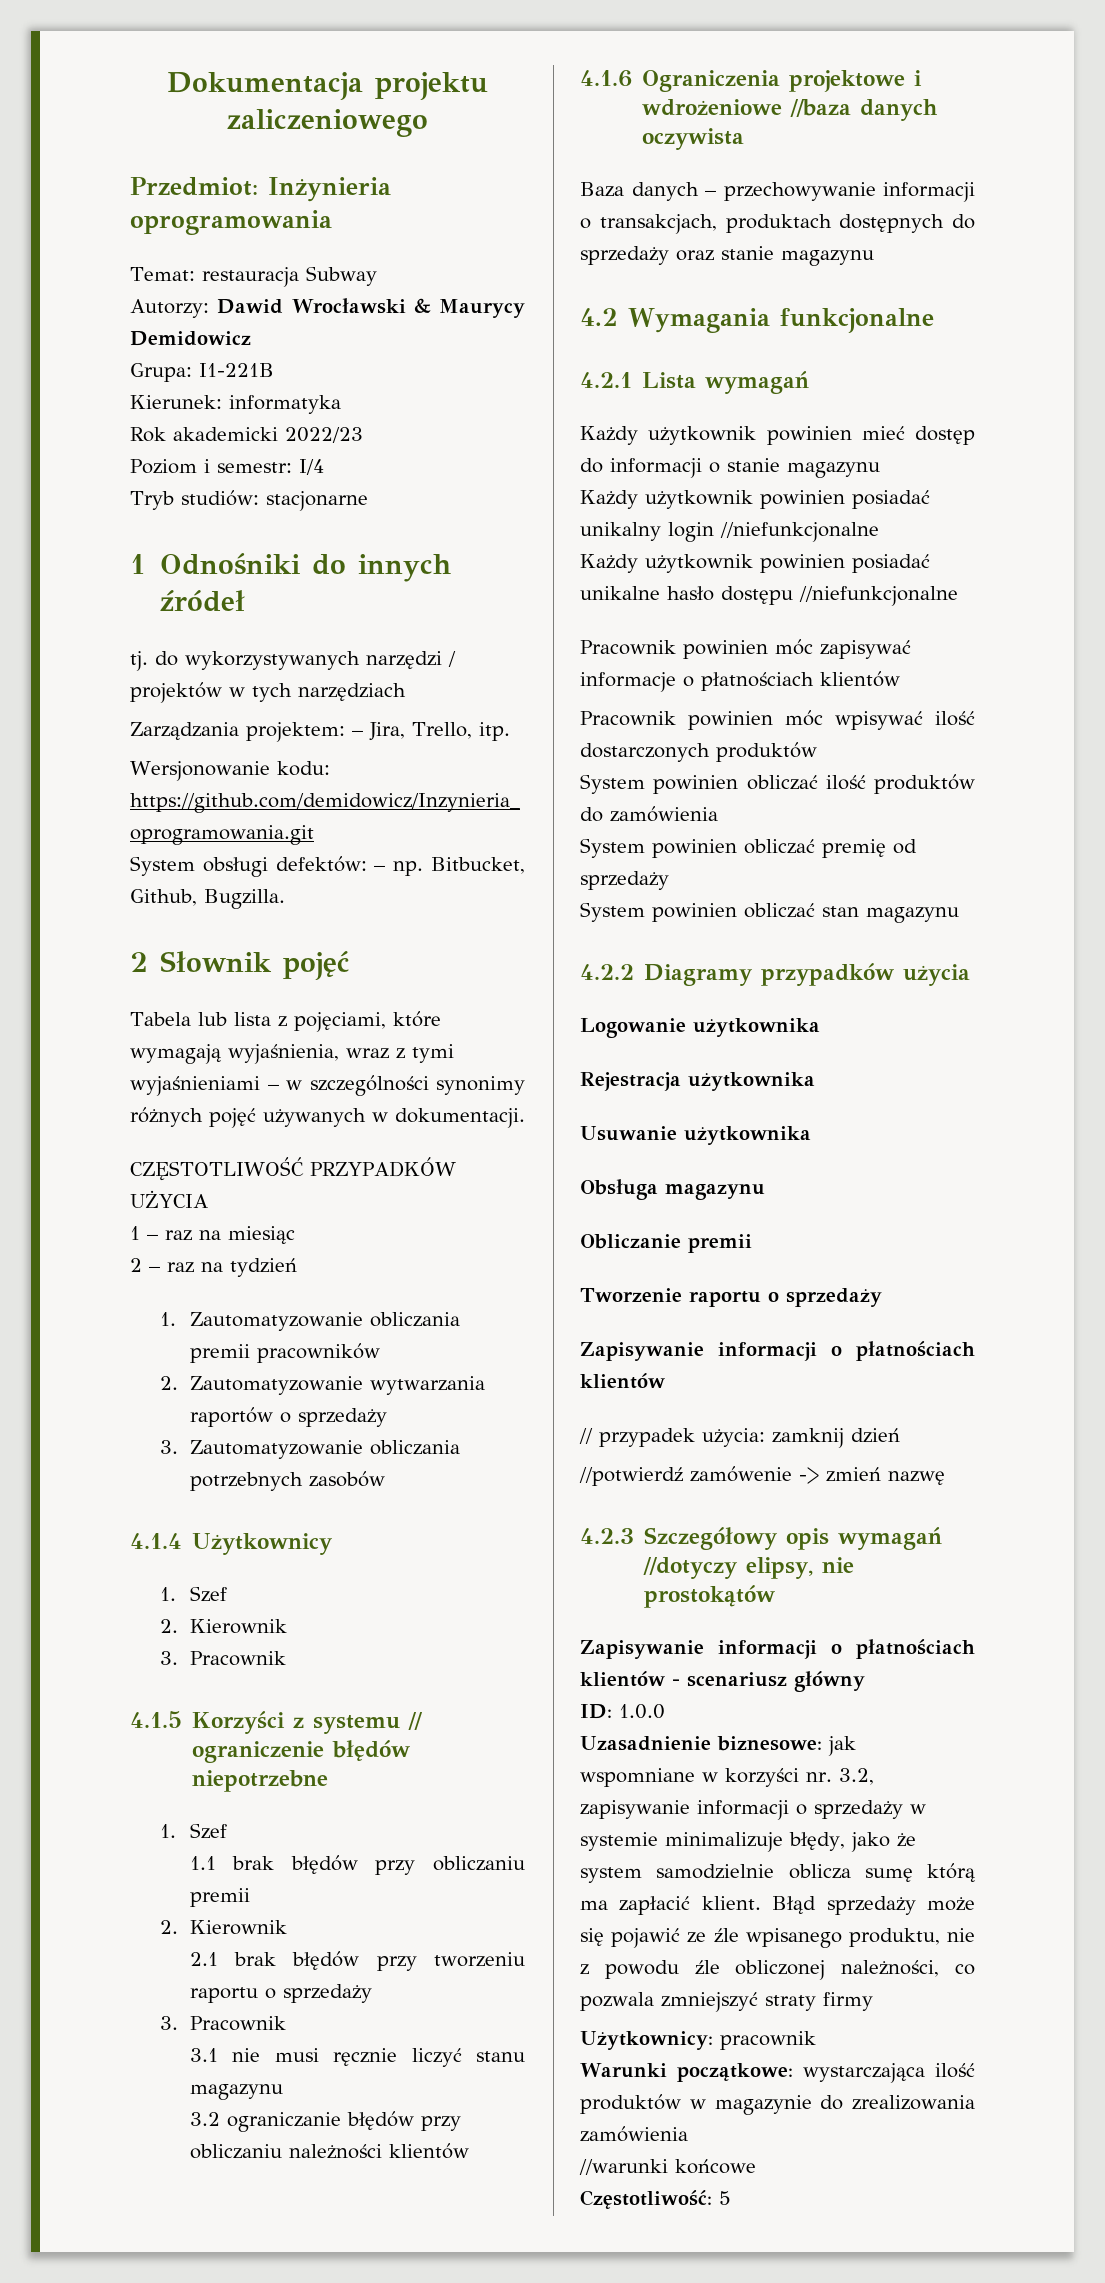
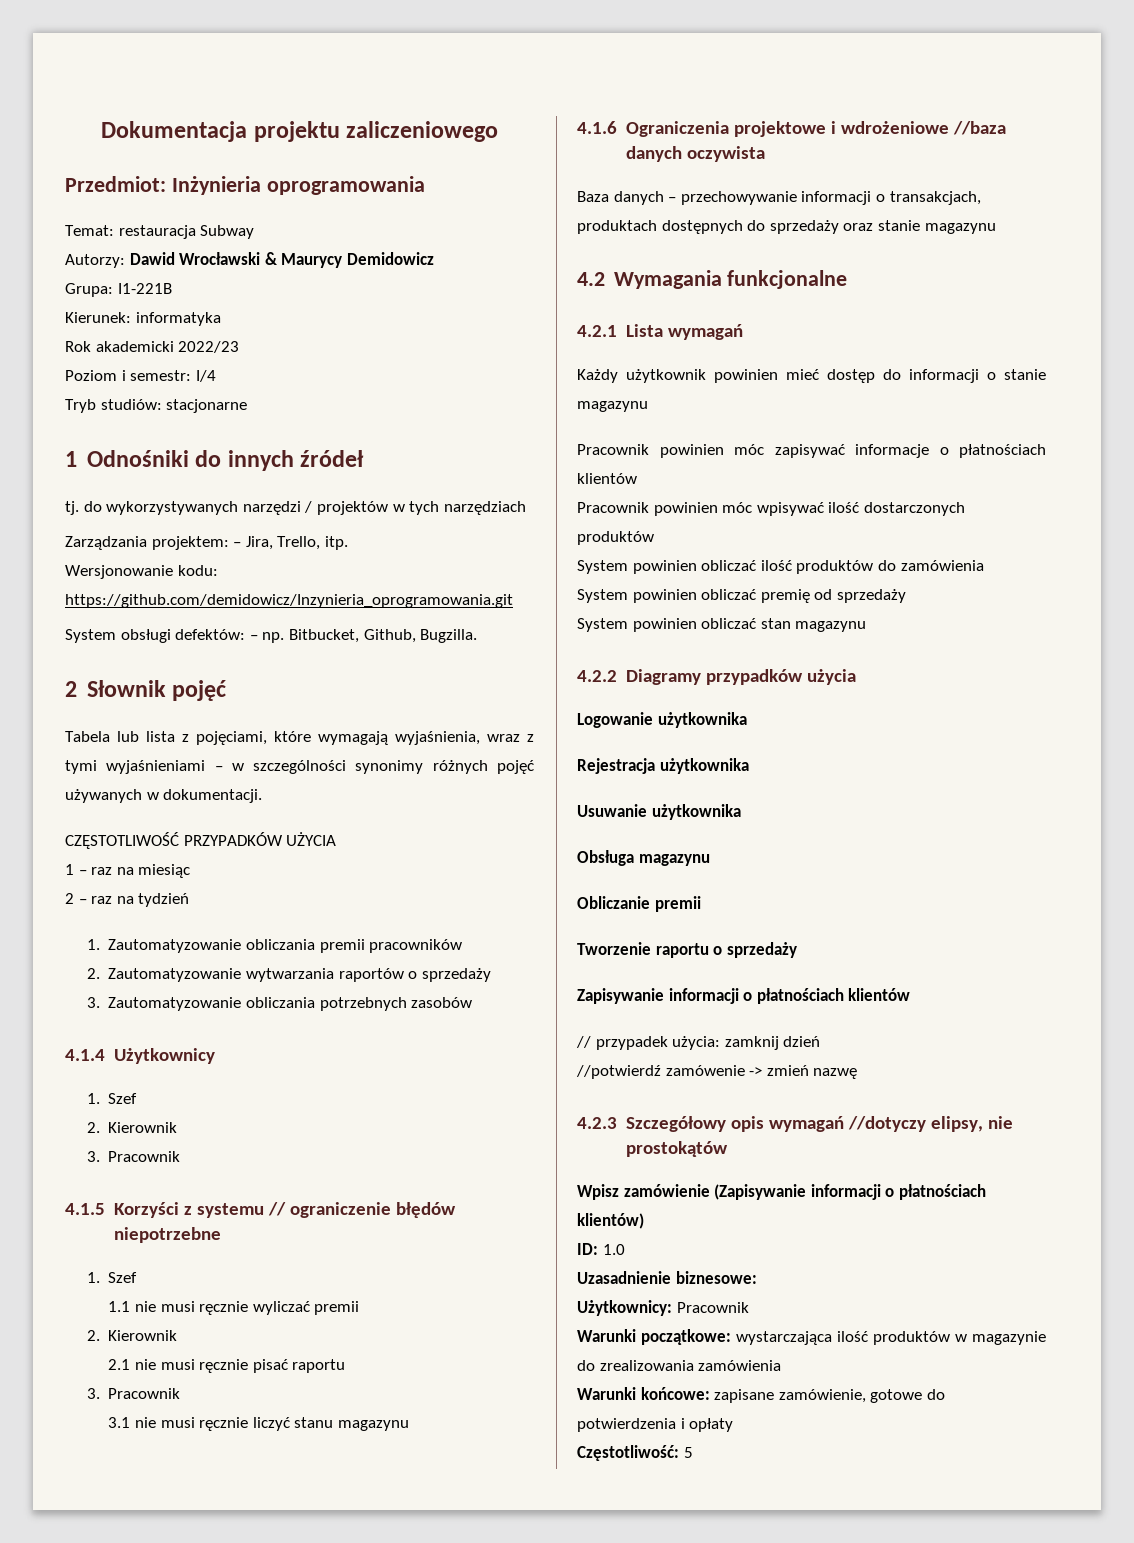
- 1.1 brak błędów przy obliczaniu premii
+ 1.1 nie musi ręcznie wyliczać premii
- 2.1 brak błędów przy tworzeniu raportu o sprzedaży
+ 2.1 nie musi ręcznie pisać raportu
- 3.2 ograniczanie błędów przy obliczaniu należności klientów
- Każdy użytkownik powinien posiadać unikalny login //niefunkcjonalne
- Każdy użytkownik powinien posiadać unikalne hasło dostępu //niefunkcjonalne
- Zapisywanie informacji o płatnościach klientów - scenariusz główny
+ Wpisz zamówienie (Zapisywanie informacji o płatnościach klientów)
- ID: 1.0.0
+ ID: 1.0
- Uzasadnienie biznesowe: jak wspomniane w korzyści nr. 3.2, zapisywanie informacji o sprzedaży w systemie minimalizuje błędy, jako że system samodzielnie oblicza sumę którą ma zapłacić klient. Błąd sprzedaży może się pojawić ze źle wpisanego produktu, nie z powodu źle obliczonej należności, co pozwala zmniejszyć straty firmy
+ Uzasadnienie biznesowe:
- Użytkownicy: pracownik
+ Użytkownicy: Pracownik
- //warunki końcowe
+ Warunki końcowe: zapisane zamówienie, gotowe do potwierdzenia i opłaty

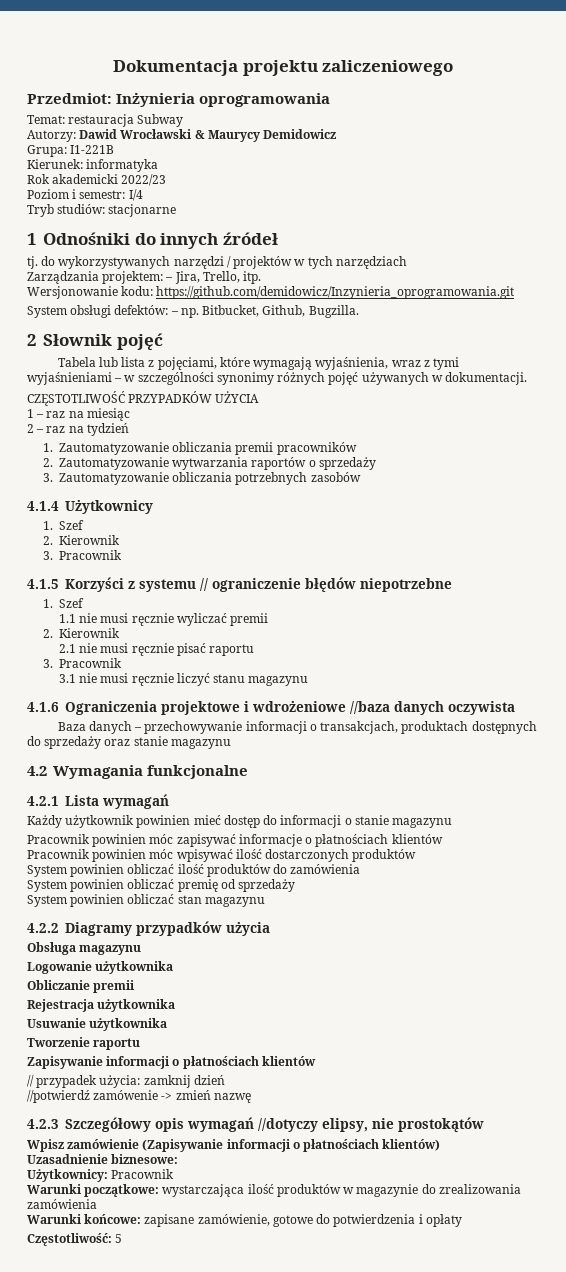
+ Obsługa magazynu
+ Obliczanie premii
- Obsługa magazynu
- Obliczanie premii
- Tworzenie raportu o sprzedaży
+ Tworzenie raportu
- ID: 1.0

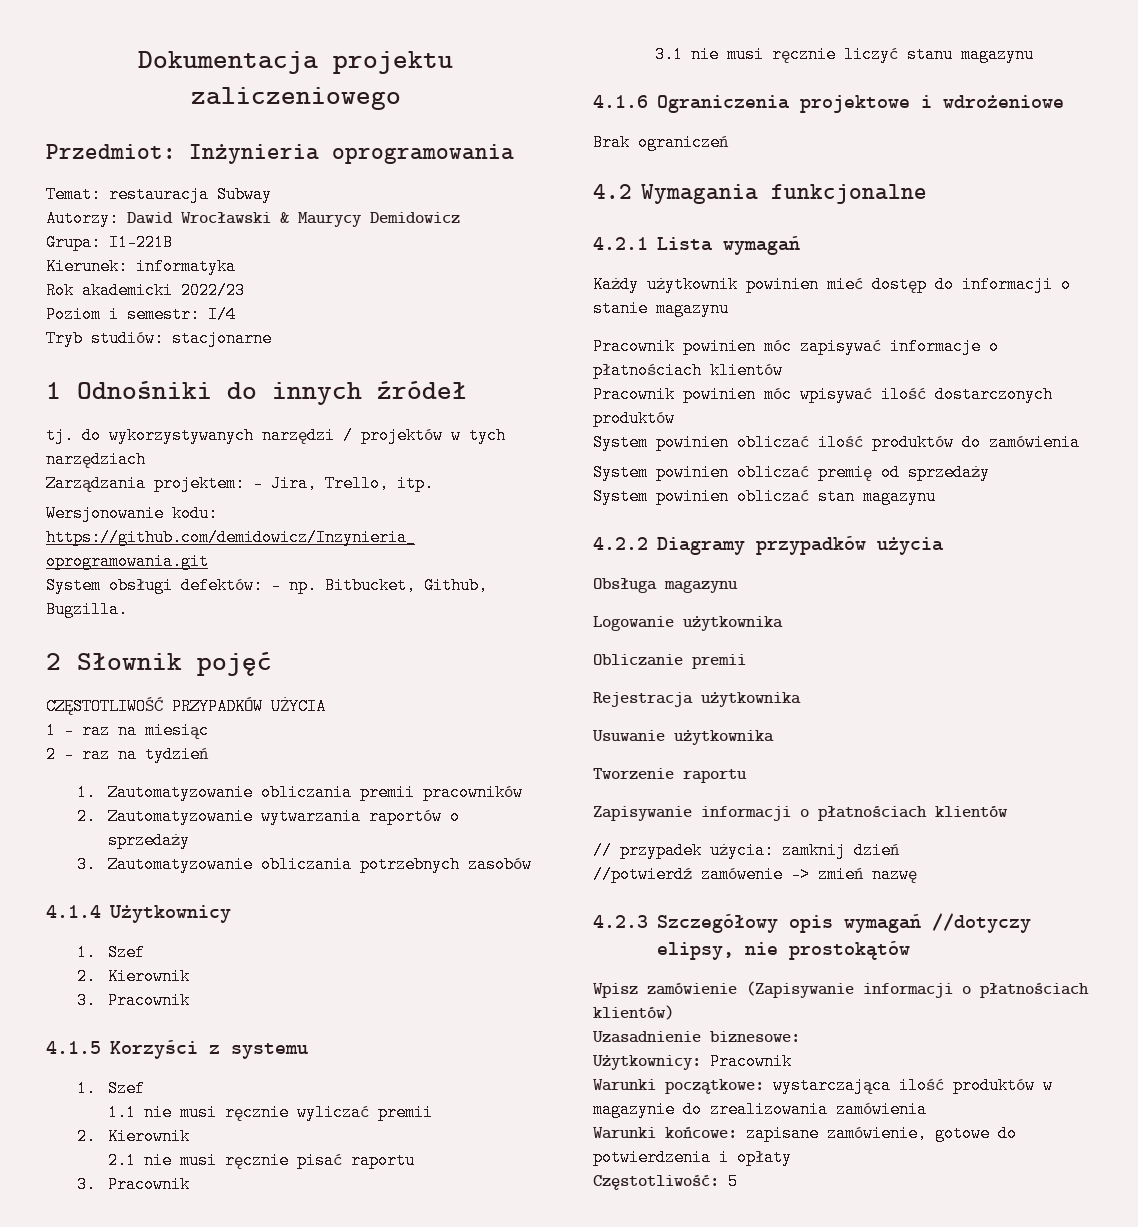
- Tabela lub lista z pojęciami, które wymagają wyjaśnienia, wraz z tymi wyjaśnieniami – w szczególności synonimy różnych pojęć używanych w dokumentacji.
- 4.1.5 Korzyści z systemu // ograniczenie błędów niepotrzebne
+ 4.1.5 Korzyści z systemu
- 4.1.6 Ograniczenia projektowe i wdrożeniowe //baza danych oczywista
- Baza danych – przechowywanie informacji o transakcjach, produktach dostępnych do sprzedaży oraz stanie magazynu
+ 4.1.6 Ograniczenia projektowe i wdrożeniowe
+ Brak ograniczeń

